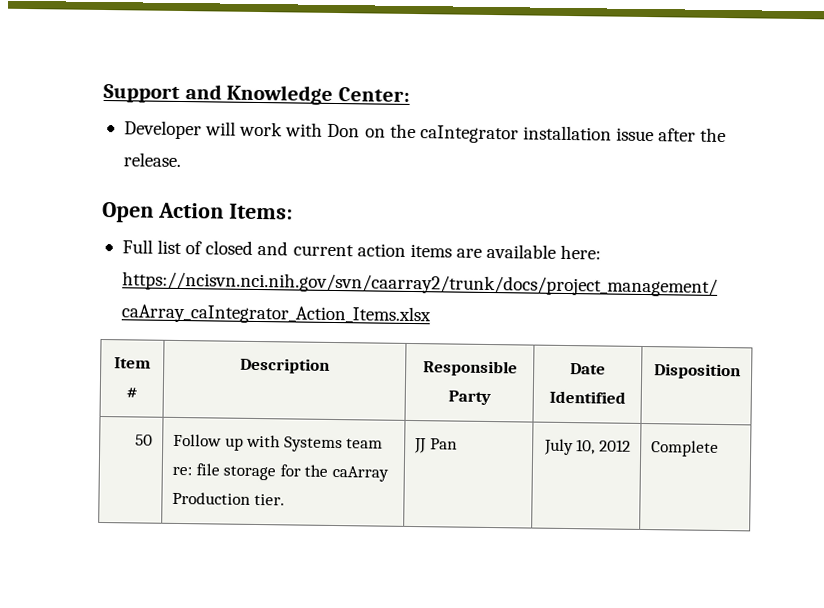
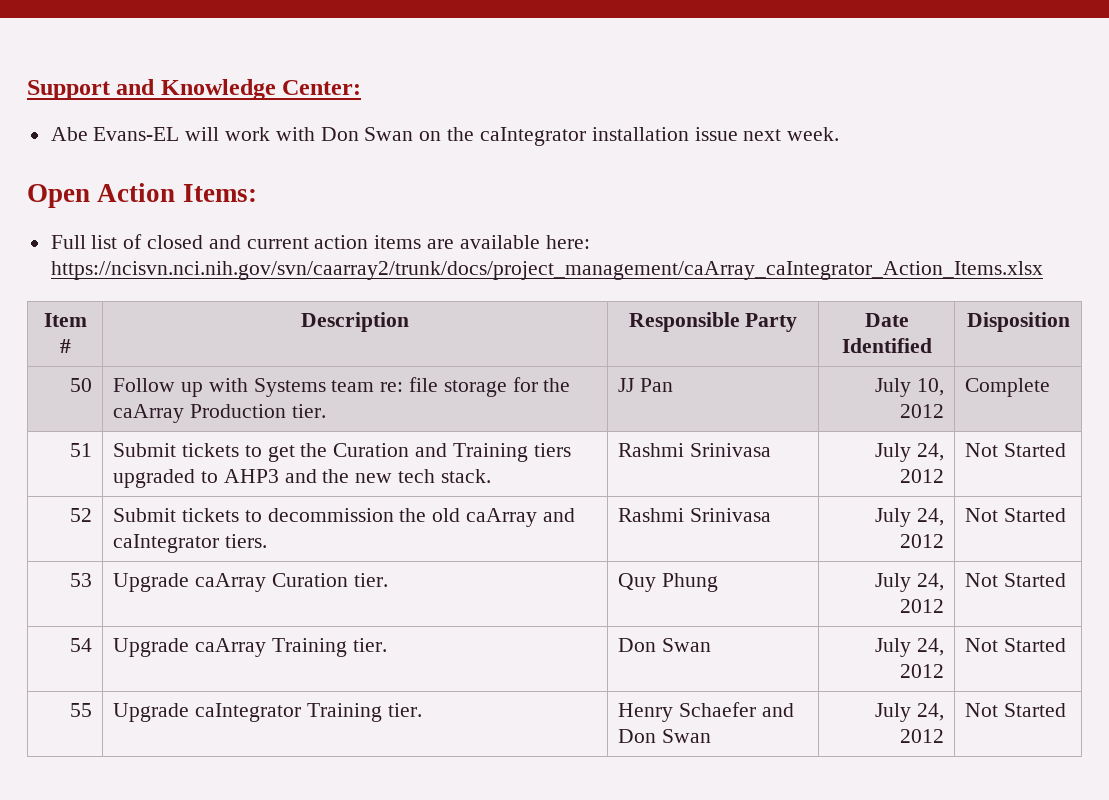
- Developer will work with Don on the caIntegrator installation issue after the release.
+ Abe Evans-EL will work with Don Swan on the caIntegrator installation issue next week.
+ 51 | Submit tickets to get the Curation and Training tiers upgraded to AHP3 and the new tech stack. | Rashmi Srinivasa | July 24, 2012 | Not Started
+ 52 | Submit tickets to decommission the old caArray and caIntegrator tiers. | Rashmi Srinivasa | July 24, 2012 | Not Started
+ 53 | Upgrade caArray Curation tier. | Quy Phung | July 24, 2012 | Not Started
+ 54 | Upgrade caArray Training tier. | Don Swan | July 24, 2012 | Not Started
+ 55 | Upgrade caIntegrator Training tier. | Henry Schaefer and Don Swan | July 24, 2012 | Not Started

